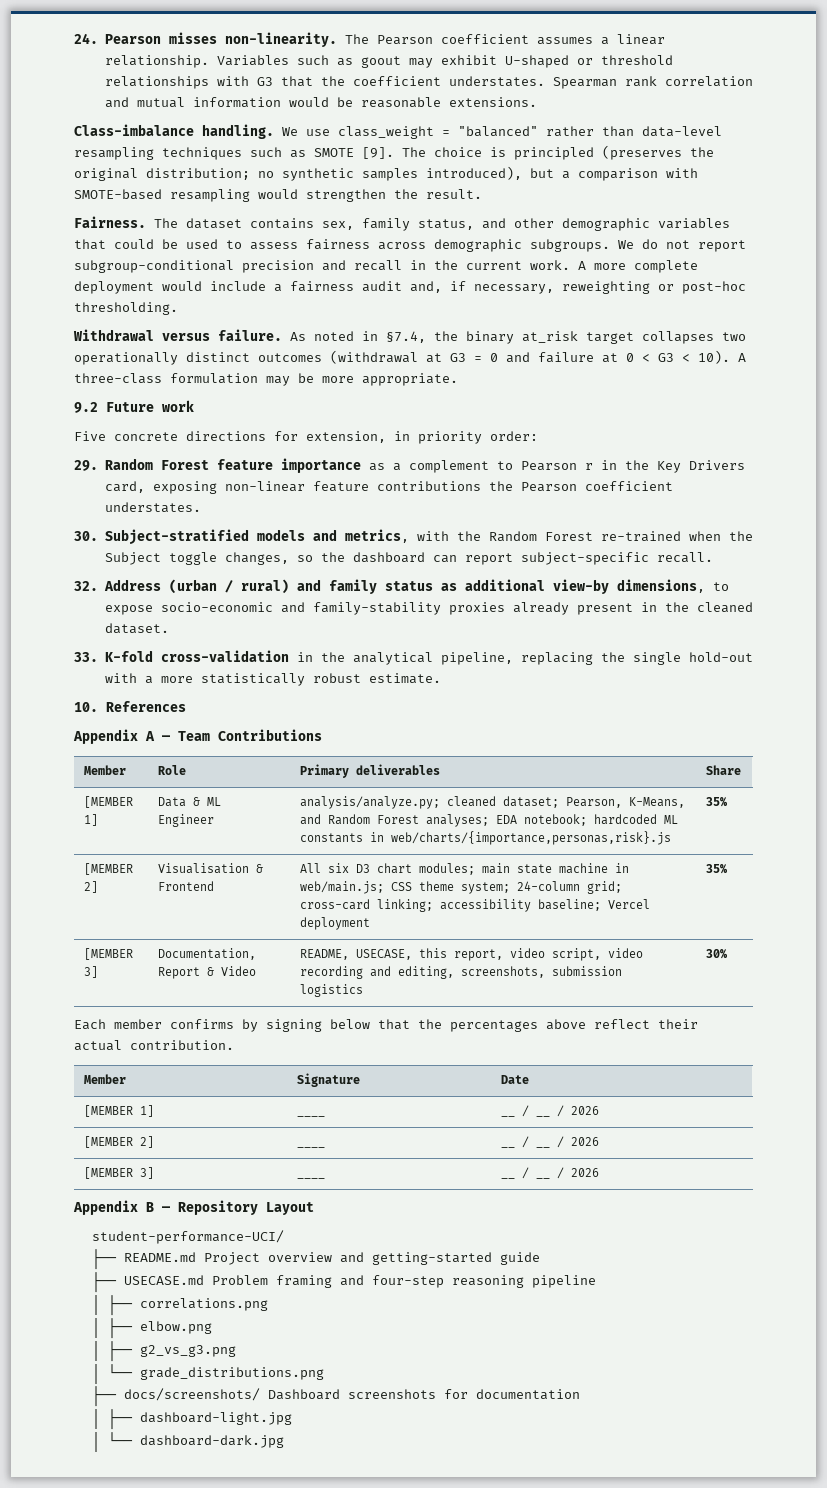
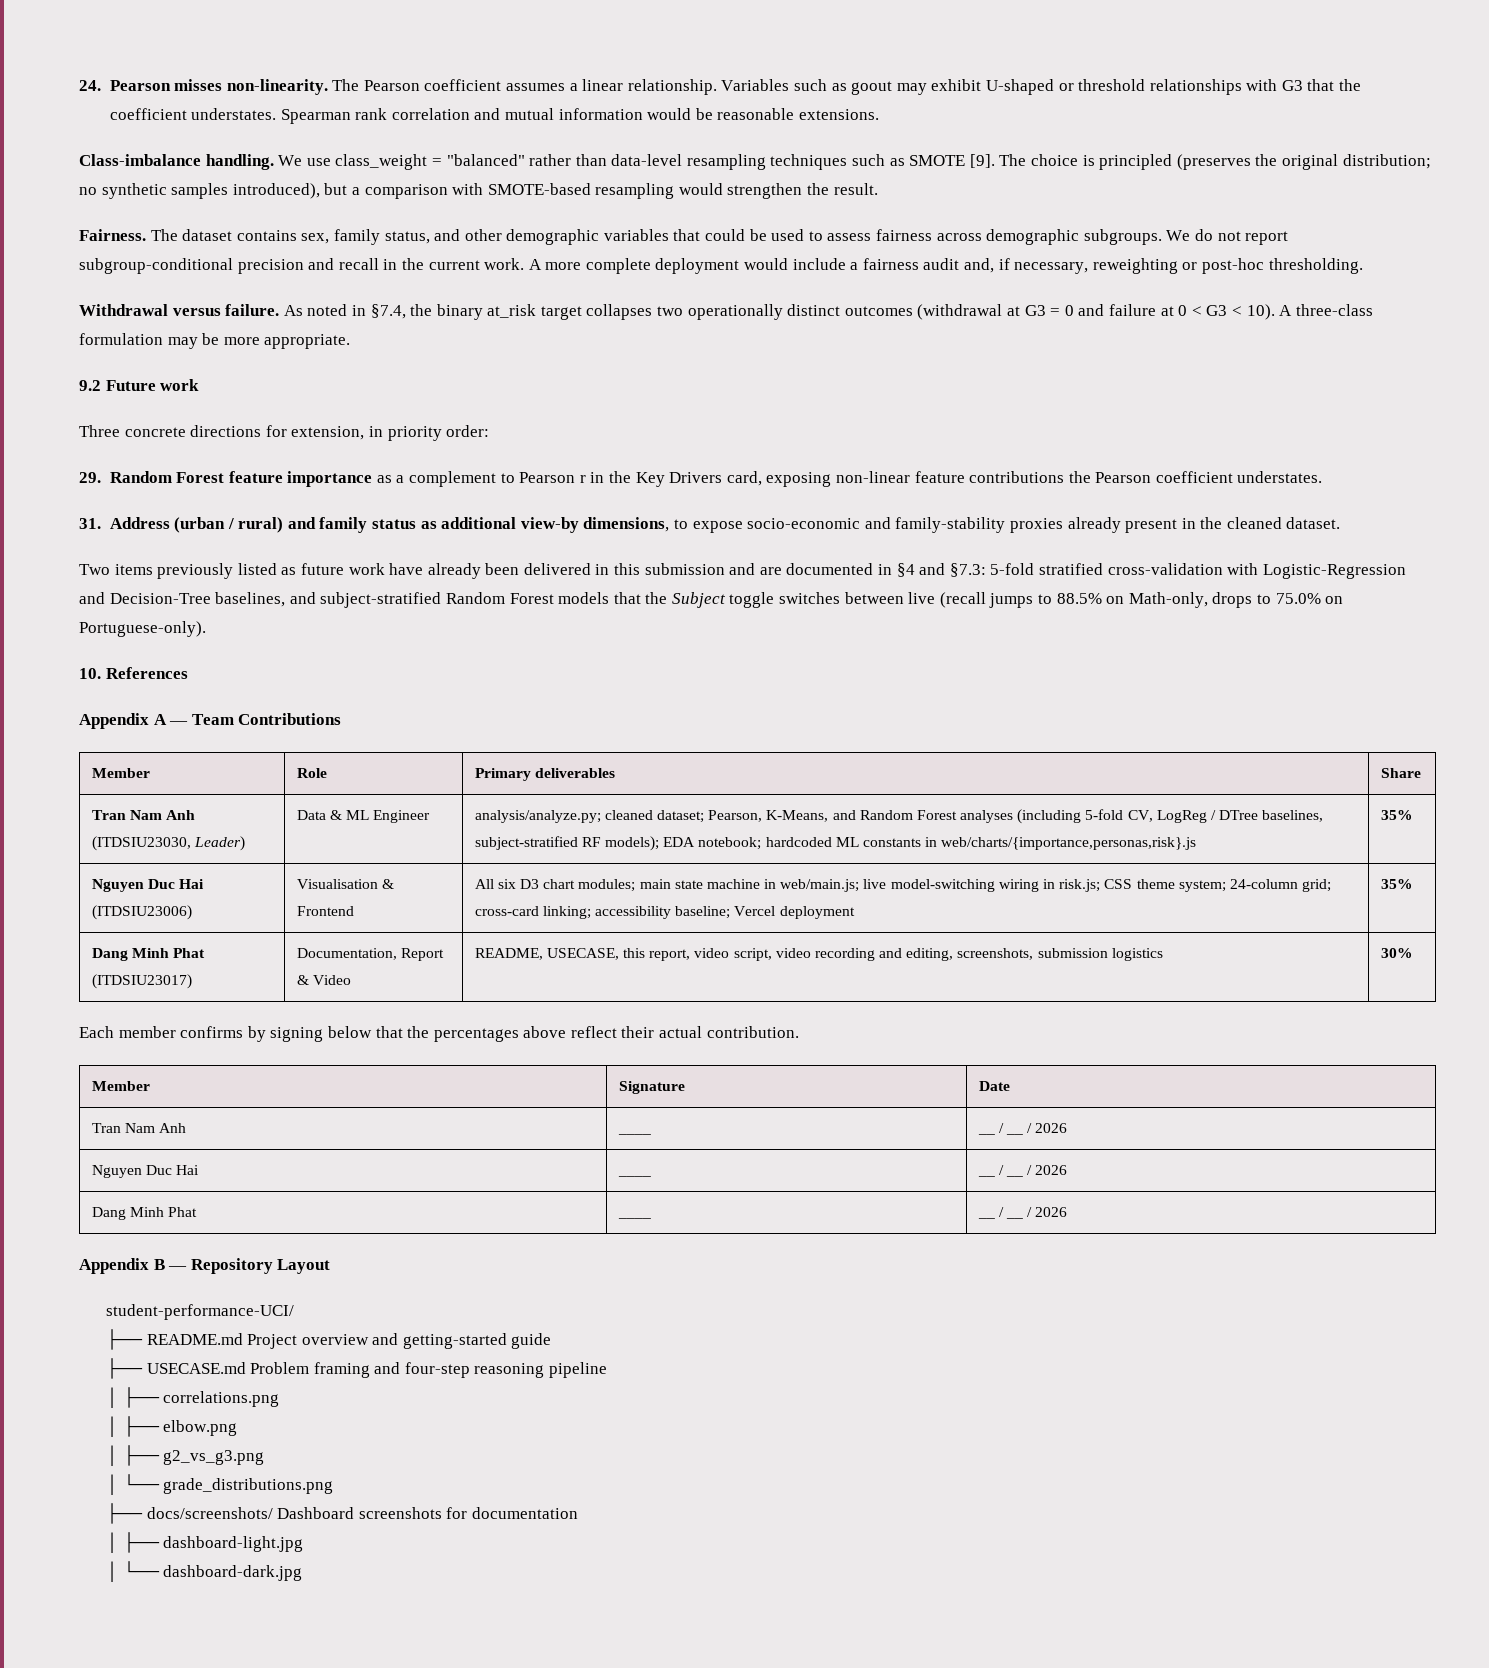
- Five concrete directions for extension, in priority order:
+ Three concrete directions for extension, in priority order:
- 30. Subject-stratified models and metrics, with the Random Forest re-trained when the Subject toggle changes, so the dashboard can report subject-specific recall.
- 32. Address (urban / rural) and family status as additional view-by dimensions, to expose socio-economic and family-stability proxies already present in the cleaned dataset.
+ 31. Address (urban / rural) and family status as additional view-by dimensions, to expose socio-economic and family-stability proxies already present in the cleaned dataset.
- 33. K-fold cross-validation in the analytical pipeline, replacing the single hold-out with a more statistically robust estimate.
+ Two items previously listed as future work have already been delivered in this submission and are documented in §4 and §7.3: 5-fold stratified cross-validation with Logistic-Regression and Decision-Tree baselines, and subject-stratified Random Forest models that the Subject toggle switches between live (recall jumps to 88.5% on Math-only, drops to 75.0% on Portuguese-only).
- [MEMBER 1] | Data & ML Engineer | analysis/analyze.py; cleaned dataset; Pearson, K-Means, and Random Forest analyses; EDA notebook; hardcoded ML constants in web/charts/{importance,personas,risk}.js | 35%
+ Tran Nam Anh (ITDSIU23030, Leader) | Data & ML Engineer | analysis/analyze.py; cleaned dataset; Pearson, K-Means, and Random Forest analyses (including 5-fold CV, LogReg / DTree baselines, subject-stratified RF models); EDA notebook; hardcoded ML constants in web/charts/{importance,personas,risk}.js | 35%
- [MEMBER 2] | Visualisation & Frontend | All six D3 chart modules; main state machine in web/main.js; CSS theme system; 24-column grid; cross-card linking; accessibility baseline; Vercel deployment | 35%
+ Nguyen Duc Hai (ITDSIU23006) | Visualisation & Frontend | All six D3 chart modules; main state machine in web/main.js; live model-switching wiring in risk.js; CSS theme system; 24-column grid; cross-card linking; accessibility baseline; Vercel deployment | 35%
- [MEMBER 3] | Documentation, Report & Video | README, USECASE, this report, video script, video recording and editing, screenshots, submission logistics | 30%
+ Dang Minh Phat (ITDSIU23017) | Documentation, Report & Video | README, USECASE, this report, video script, video recording and editing, screenshots, submission logistics | 30%
- [MEMBER 1] | ____ | __ / __ / 2026
- [MEMBER 2] | ____ | __ / __ / 2026
- [MEMBER 3] | ____ | __ / __ / 2026
+ Tran Nam Anh | ____ | __ / __ / 2026
+ Nguyen Duc Hai | ____ | __ / __ / 2026
+ Dang Minh Phat | ____ | __ / __ / 2026

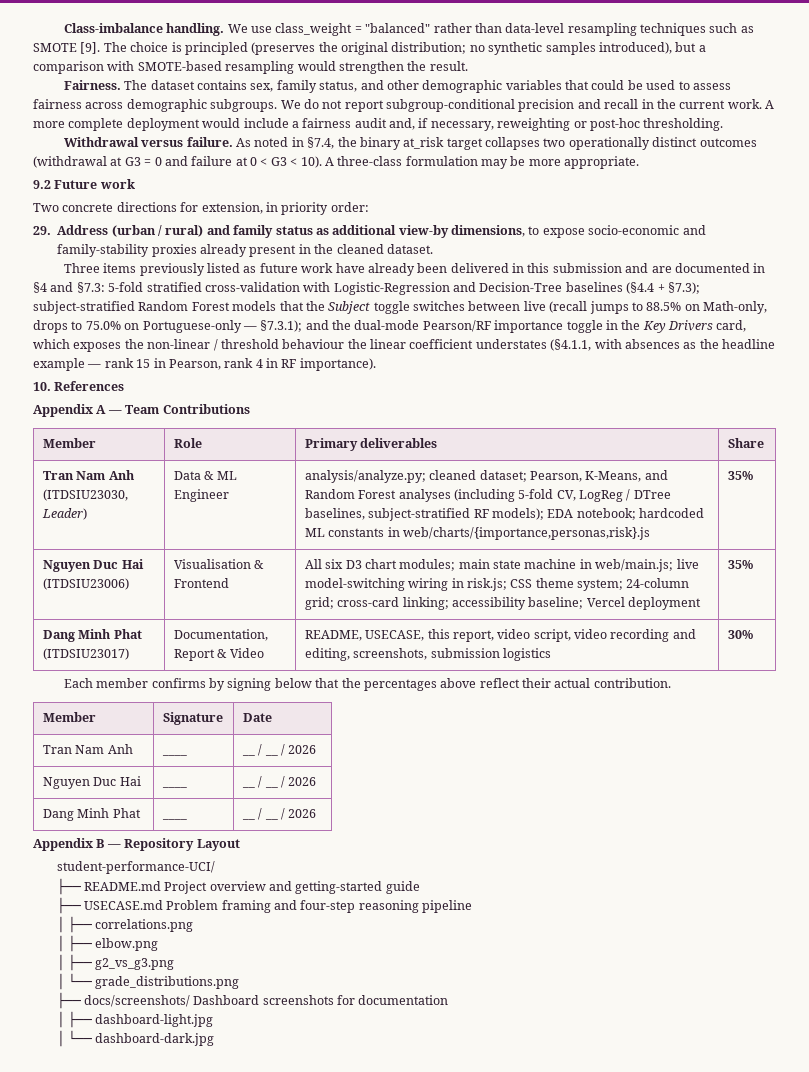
- 24. Pearson misses non-linearity. The Pearson coefficient assumes a linear relationship. Variables such as goout may exhibit U-shaped or threshold relationships with G3 that the coefficient understates. Spearman rank correlation and mutual information would be reasonable extensions.
- Three concrete directions for extension, in priority order:
+ Two concrete directions for extension, in priority order:
- 29. Random Forest feature importance as a complement to Pearson r in the Key Drivers card, exposing non-linear feature contributions the Pearson coefficient understates.
- 31. Address (urban / rural) and family status as additional view-by dimensions, to expose socio-economic and family-stability proxies already present in the cleaned dataset.
+ 29. Address (urban / rural) and family status as additional view-by dimensions, to expose socio-economic and family-stability proxies already present in the cleaned dataset.
- Two items previously listed as future work have already been delivered in this submission and are documented in §4 and §7.3: 5-fold stratified cross-validation with Logistic-Regression and Decision-Tree baselines, and subject-stratified Random Forest models that the Subject toggle switches between live (recall jumps to 88.5% on Math-only, drops to 75.0% on Portuguese-only).
+ Three items previously listed as future work have already been delivered in this submission and are documented in §4 and §7.3: 5-fold stratified cross-validation with Logistic-Regression and Decision-Tree baselines (§4.4 + §7.3); subject-stratified Random Forest models that the Subject toggle switches between live (recall jumps to 88.5% on Math-only, drops to 75.0% on Portuguese-only — §7.3.1); and the dual-mode Pearson/RF importance toggle in the Key Drivers card, which exposes the non-linear / threshold behaviour the linear coefficient understates (§4.1.1, with absences as the headline example — rank 15 in Pearson, rank 4 in RF importance).

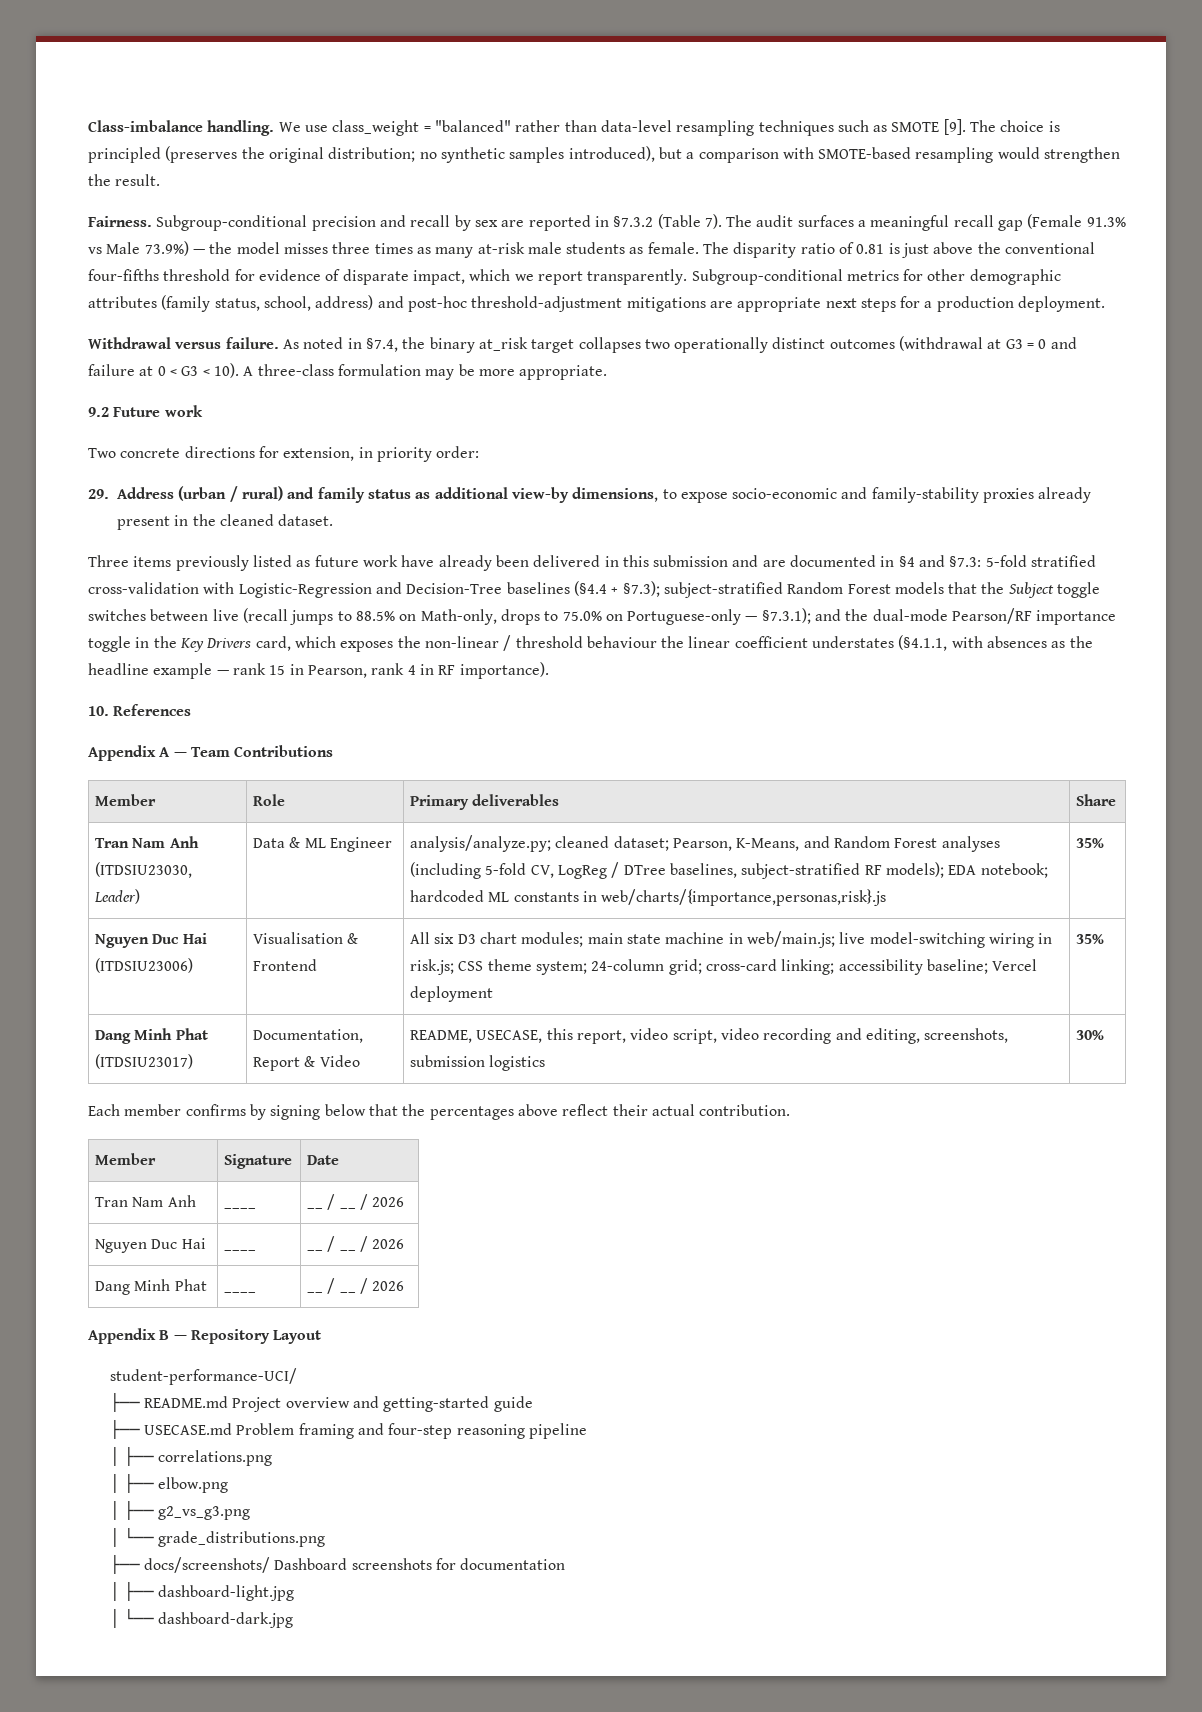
- The dataset contains sex, family status, and other demographic variables that could be used to assess fairness across demographic subgroups. We do not report subgroup-conditional precision and recall in the current work. A more complete deployment would include a fairness audit and, if necessary, reweighting or post-hoc thresholding.
+ Subgroup-conditional precision and recall by sex are reported in §7.3.2 (Table 7). The audit surfaces a meaningful recall gap (Female 91.3% vs Male 73.9%) — the model misses three times as many at-risk male students as female. The disparity ratio of 0.81 is just above the conventional four-fifths threshold for evidence of disparate impact, which we report transparently. Subgroup-conditional metrics for other demographic attributes (family status, school, address) and post-hoc threshold-adjustment mitigations are appropriate next steps for a production deployment.

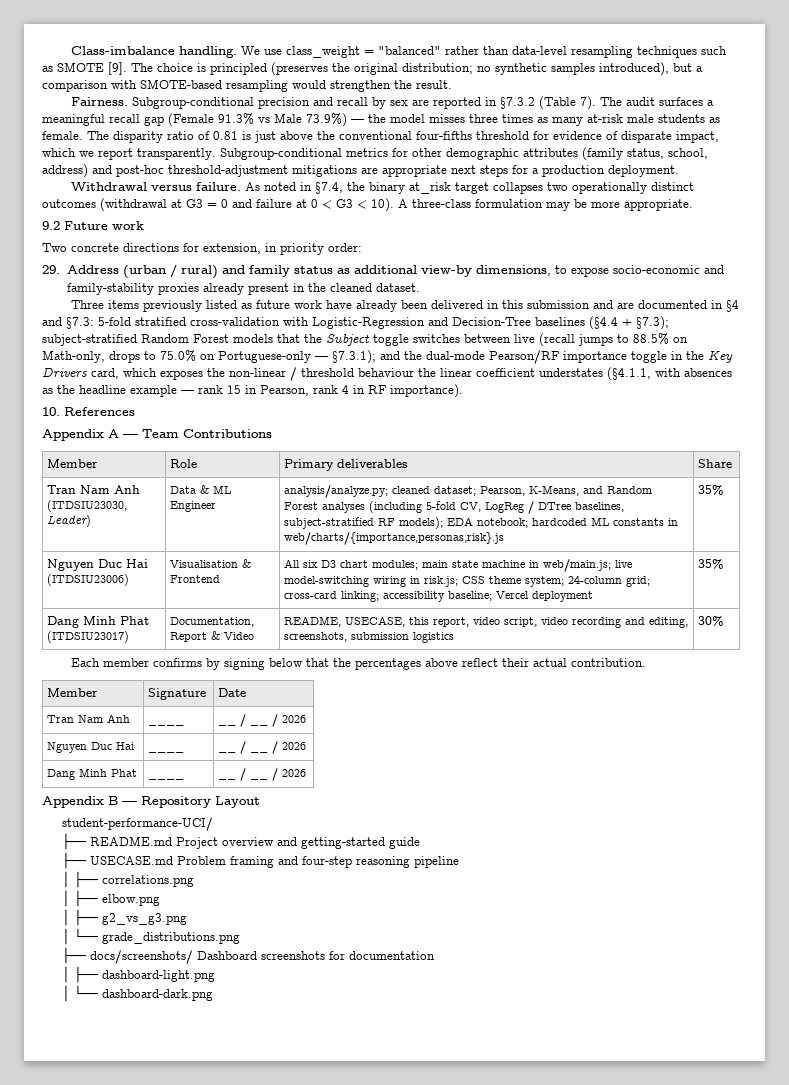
- │ ├── dashboard-light.jpg
- │ └── dashboard-dark.jpg
+ │ ├── dashboard-light.png
+ │ └── dashboard-dark.png

